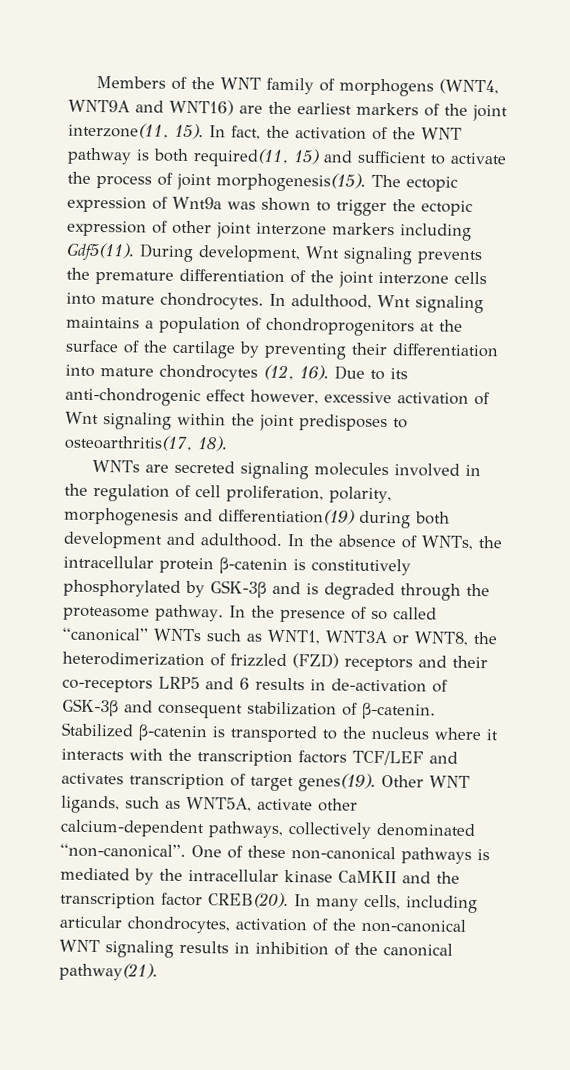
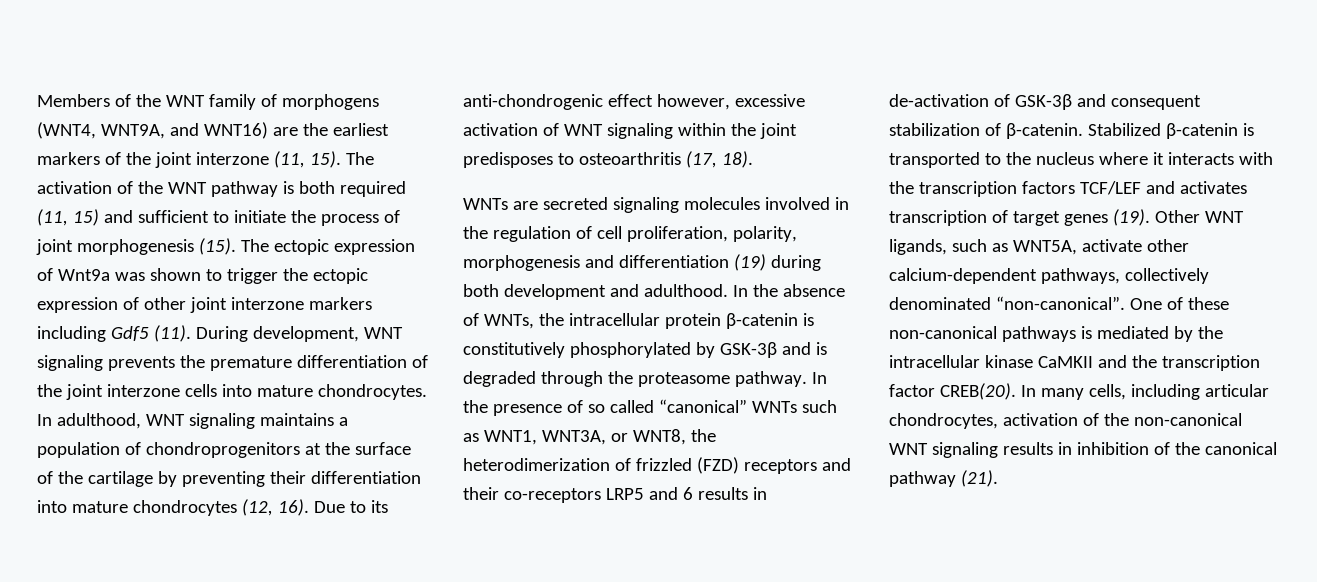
- Members of the WNT family of morphogens (WNT4, WNT9A and WNT16) are the earliest markers of the joint interzone(11, 15). In fact, the activation of the WNT pathway is both required(11, 15) and sufficient to activate the process of joint morphogenesis(15).
+ Members of the WNT family of morphogens (WNT4, WNT9A, and WNT16) are the earliest markers of the joint interzone (11, 15). The activation of the WNT pathway is both required (11, 15) and sufficient to initiate the process of joint morphogenesis (15).
- The ectopic expression of Wnt9a was shown to trigger the ectopic expression of other joint interzone markers including Gdf5(11).
+ The ectopic expression of Wnt9a was shown to trigger the ectopic expression of other joint interzone markers including Gdf5 (11).
- During development, Wnt signaling prevents the premature differentiation of the joint interzone cells into mature chondrocytes.
+ During development, WNT signaling prevents the premature differentiation of the joint interzone cells into mature chondrocytes.
- In adulthood, Wnt signaling maintains a population of chondroprogenitors at the surface of the cartilage by preventing their differentiation into mature chondrocytes (12, 16).
+ In adulthood, WNT signaling maintains a population of chondroprogenitors at the surface of the cartilage by preventing their differentiation into mature chondrocytes (12, 16).
- Due to its anti-chondrogenic effect however, excessive activation of Wnt signaling within the joint predisposes to osteoarthritis(17, 18).
+ Due to its anti-chondrogenic effect however, excessive activation of WNT signaling within the joint predisposes to osteoarthritis (17, 18).
- WNTs are secreted signaling molecules involved in the regulation of cell proliferation, polarity, morphogenesis and differentiation(19) during both development and adulthood.
+ WNTs are secreted signaling molecules involved in the regulation of cell proliferation, polarity, morphogenesis and differentiation (19) during both development and adulthood.
- In the presence of so called “canonical” WNTs such as WNT1, WNT3A or WNT8, the heterodimerization of frizzled (FZD) receptors and their co-receptors LRP5 and 6 results in de-activation of GSK-3β and consequent stabilization of β-catenin.
+ In the presence of so called “canonical” WNTs such as WNT1, WNT3A, or WNT8, the heterodimerization of frizzled (FZD) receptors and their co-receptors LRP5 and 6 results in de-activation of GSK-3β and consequent stabilization of β-catenin.
- Stabilized β-catenin is transported to the nucleus where it interacts with the transcription factors TCF/LEF and activates transcription of target genes(19).
+ Stabilized β-catenin is transported to the nucleus where it interacts with the transcription factors TCF/LEF and activates transcription of target genes (19).
- In many cells, including articular chondrocytes, activation of the non-canonical WNT signaling results in inhibition of the canonical pathway(21).
+ In many cells, including articular chondrocytes, activation of the non-canonical WNT signaling results in inhibition of the canonical pathway (21).

